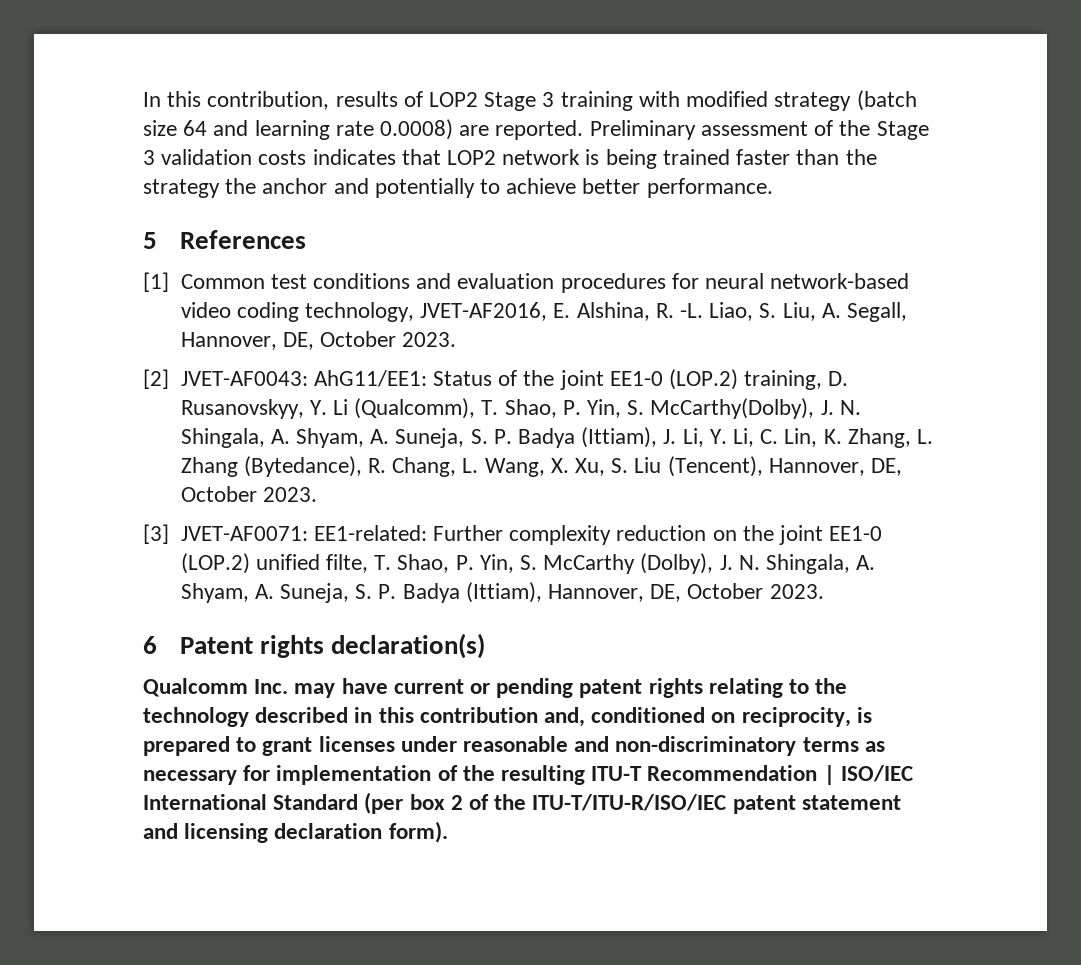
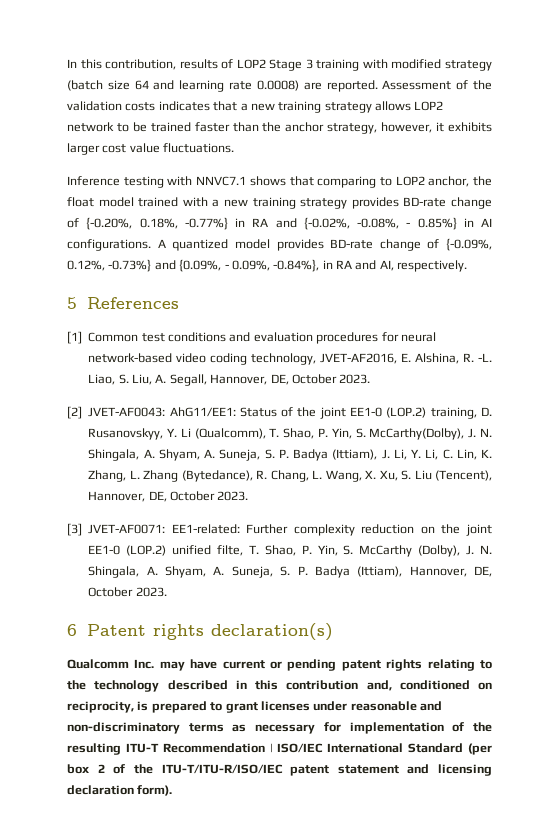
- Preliminary assessment of the Stage 3 validation costs indicates that LOP2 network is being trained faster than the strategy the anchor and potentially to achieve better performance.
+ Assessment of the validation costs indicates that a new training strategy allows LOP2 network to be trained faster than the anchor strategy, however, it exhibits larger cost value fluctuations.
+ Inference testing with NNVC7.1 shows that comparing to LOP2 anchor, the float model trained with a new training strategy provides BD-rate change of {-0.20%, 0.18%, -0.77%} in RA and {-0.02%, -0.08%, - 0.85%} in AI configurations. A quantized model provides BD-rate change of {-0.09%, 0.12%, -0.73%} and {0.09%, - 0.09%, -0.84%}, in RA and AI, respectively.

